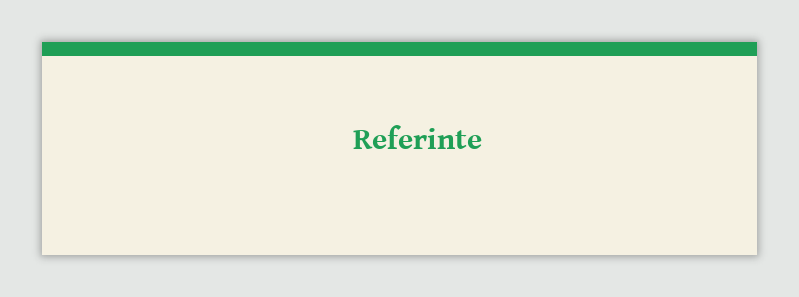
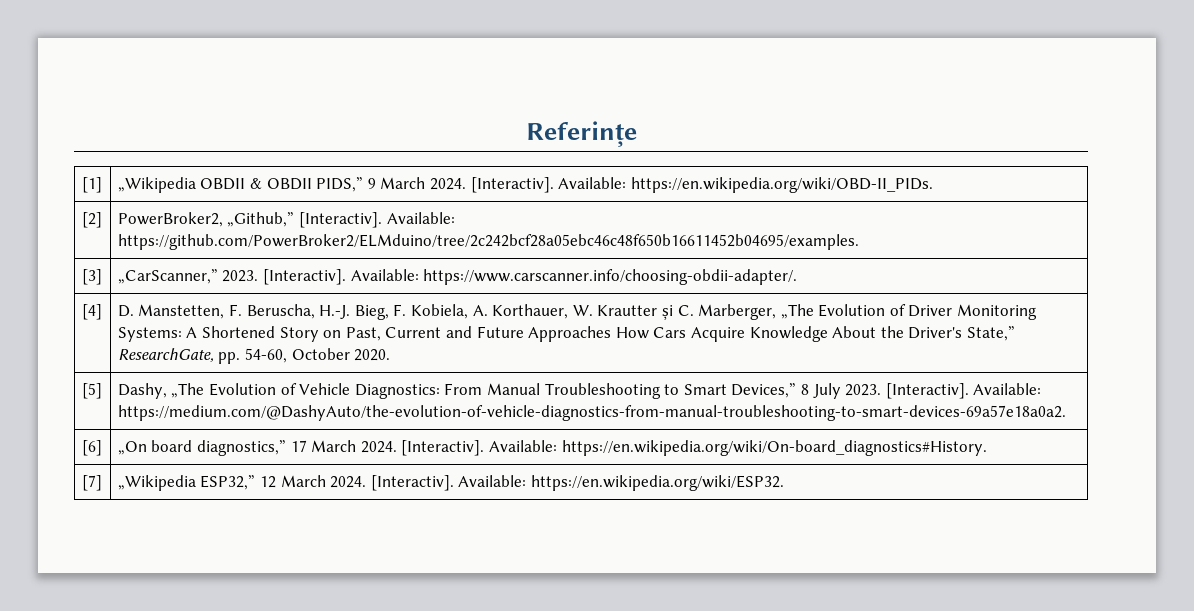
- Referinte
+ Referințe
+ [1] | „Wikipedia OBDII & OBDII PIDS,” 9 March 2024. [Interactiv]. Available: https://en.wikipedia.org/wiki/OBD-II_PIDs.
+ [2] | PowerBroker2, „Github,” [Interactiv]. Available: https://github.com/PowerBroker2/ELMduino/tree/2c242bcf28a05ebc46c48f650b16611452b04695/examples.
+ [3] | „CarScanner,” 2023. [Interactiv]. Available: https://www.carscanner.info/choosing-obdii-adapter/.
+ [4] | D. Manstetten, F. Beruscha, H.-J. Bieg, F. Kobiela, A. Korthauer, W. Krautter și C. Marberger, „The Evolution of Driver Monitoring Systems: A Shortened Story on Past, Current and Future Approaches How Cars Acquire Knowledge About the Driver's State,” ResearchGate, pp. 54-60, October 2020.
+ [5] | Dashy, „The Evolution of Vehicle Diagnostics: From Manual Troubleshooting to Smart Devices,” 8 July 2023. [Interactiv]. Available: https://medium.com/@DashyAuto/the-evolution-of-vehicle-diagnostics-from-manual-troubleshooting-to-smart-devices-69a57e18a0a2.
+ [6] | „On board diagnostics,” 17 March 2024. [Interactiv]. Available: https://en.wikipedia.org/wiki/On-board_diagnostics#History.
+ [7] | „Wikipedia ESP32,” 12 March 2024. [Interactiv]. Available: https://en.wikipedia.org/wiki/ESP32.

